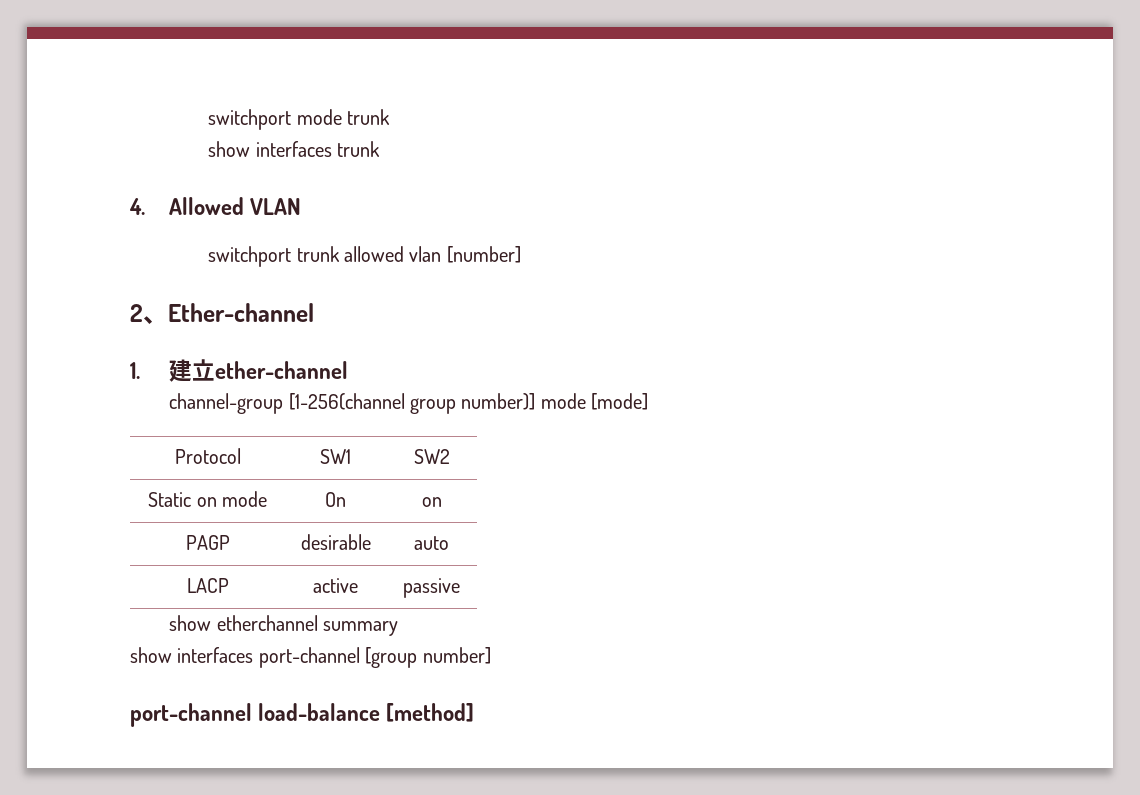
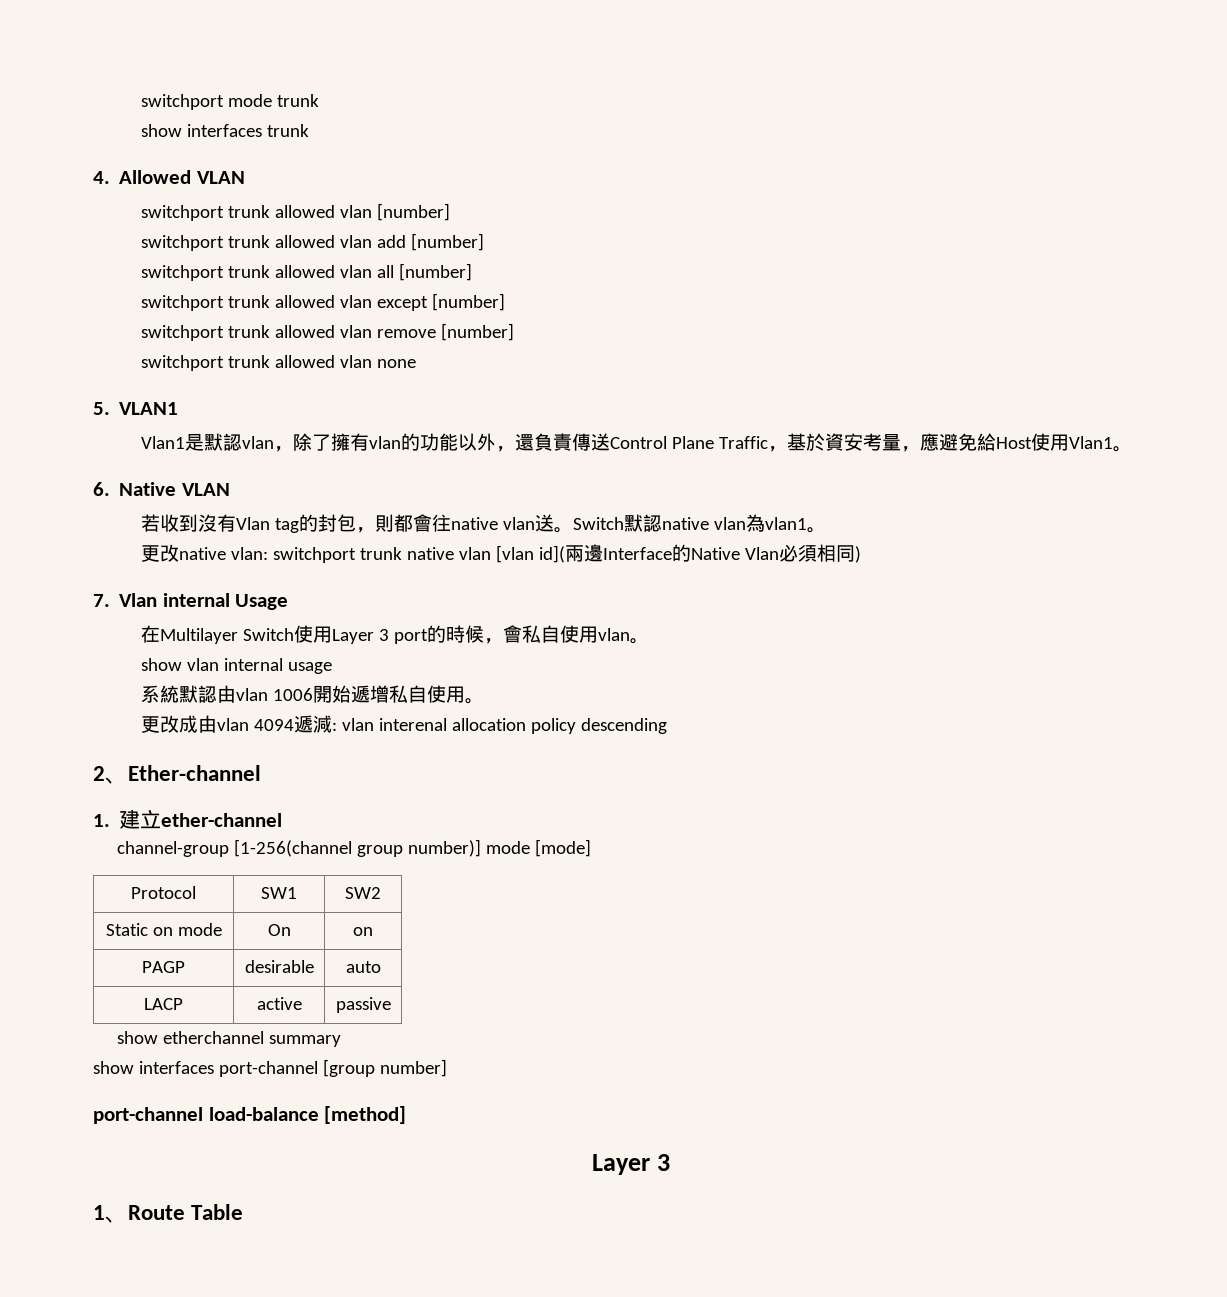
+ switchport trunk allowed vlan add [number]
+ switchport trunk allowed vlan all [number]
+ switchport trunk allowed vlan except [number]
+ switchport trunk allowed vlan remove [number]
+ switchport trunk allowed vlan none
+ 5. VLAN1
+ Vlan1是默認vlan，除了擁有vlan的功能以外，還負責傳送Control Plane Traffic，基於資安考量，應避免給Host使用Vlan1。
+ 6. Native VLAN
+ 若收到沒有Vlan tag的封包，則都會往native vlan送。Switch默認native vlan為vlan1。
+ 更改native vlan: switchport trunk native vlan [vlan id](兩邊Interface的Native Vlan必須相同)
+ 7. Vlan internal Usage
+ 在Multilayer Switch使用Layer 3 port的時候，會私自使用vlan。
+ show vlan internal usage
+ 系統默認由vlan 1006開始遞增私自使用。
+ 更改成由vlan 4094遞減: vlan interenal allocation policy descending
  port-channel load-balance [method]
+ Layer 3
+ 1、Route Table

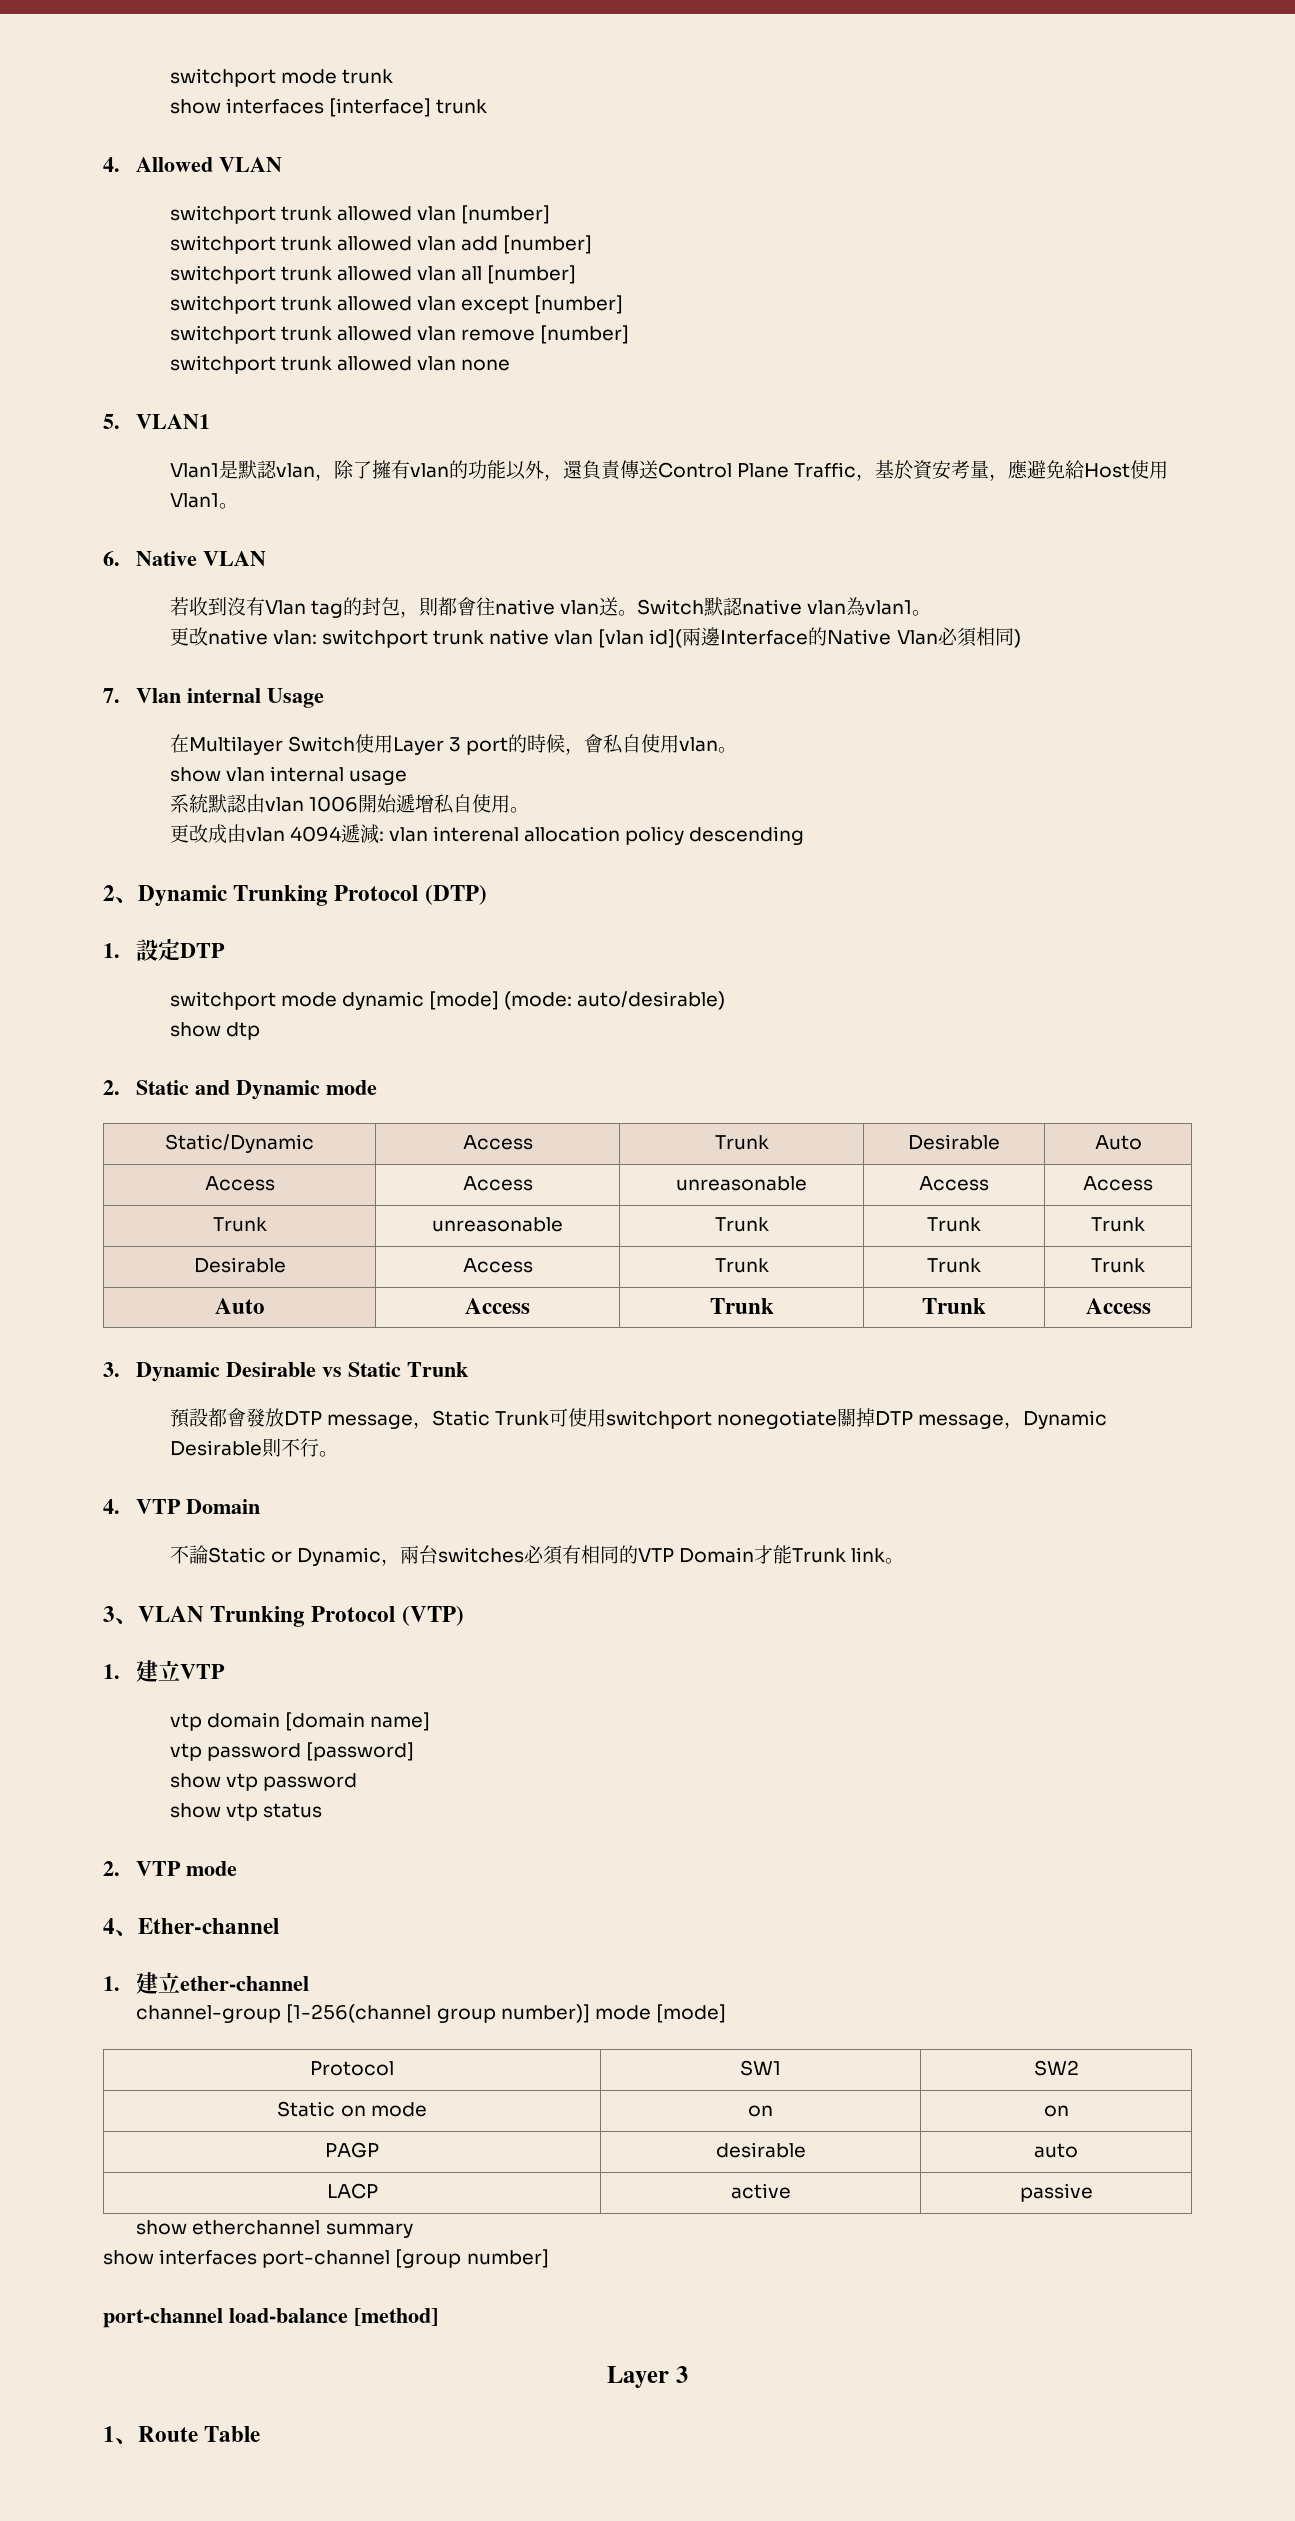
- show interfaces trunk
+ show interfaces [interface] trunk
- 2、Ether-channel
+ 2、Dynamic Trunking Protocol (DTP)
+ 1.設定DTP
+ switchport mode dynamic [mode] (mode: auto/desirable)
+ show dtp
+ 2. Static and Dynamic mode
+ Static/Dynamic | Access | Trunk | Desirable | Auto
+ Access | Access | unreasonable | Access | Access
+ Trunk | unreasonable | Trunk | Trunk | Trunk
+ Desirable | Access | Trunk | Trunk | Trunk
+ Auto | Access | Trunk | Trunk | Access
+ 3. Dynamic Desirable vs Static Trunk
+ 預設都會發放DTP message，Static Trunk可使用switchport nonegotiate關掉DTP message，Dynamic Desirable則不行。
+ 4. VTP Domain
+ 不論Static or Dynamic，兩台switches必須有相同的VTP Domain才能Trunk link。
+ 3、VLAN Trunking Protocol (VTP)
+ 1.建立VTP
+ vtp domain [domain name]
+ vtp password [password]
+ show vtp password
+ show vtp status
+ 2. VTP mode
+ 4、Ether-channel
- Static on mode | On | on
+ Static on mode | on | on

